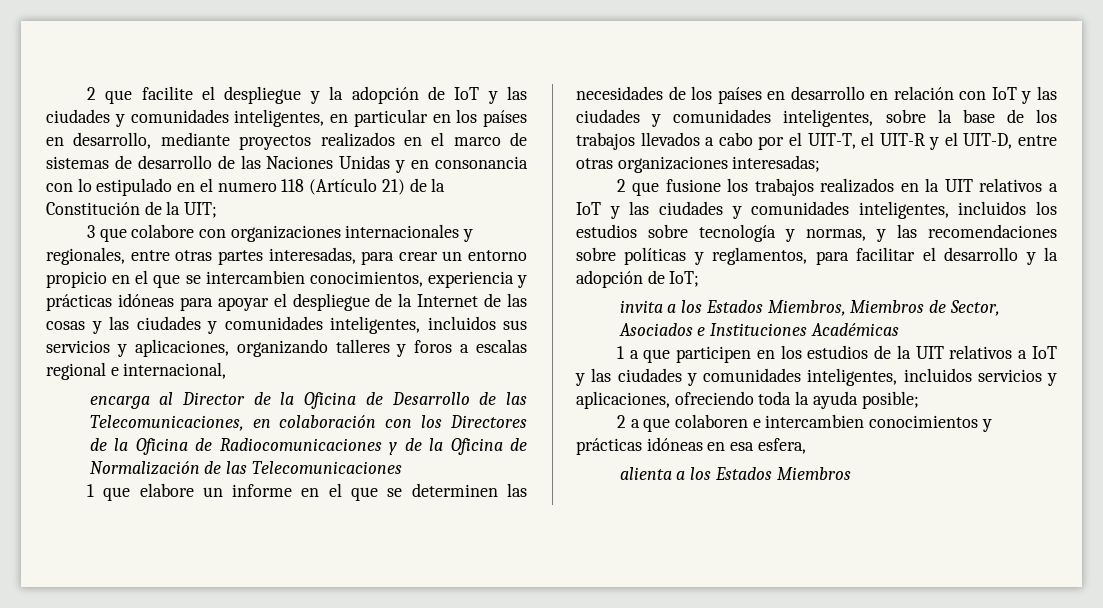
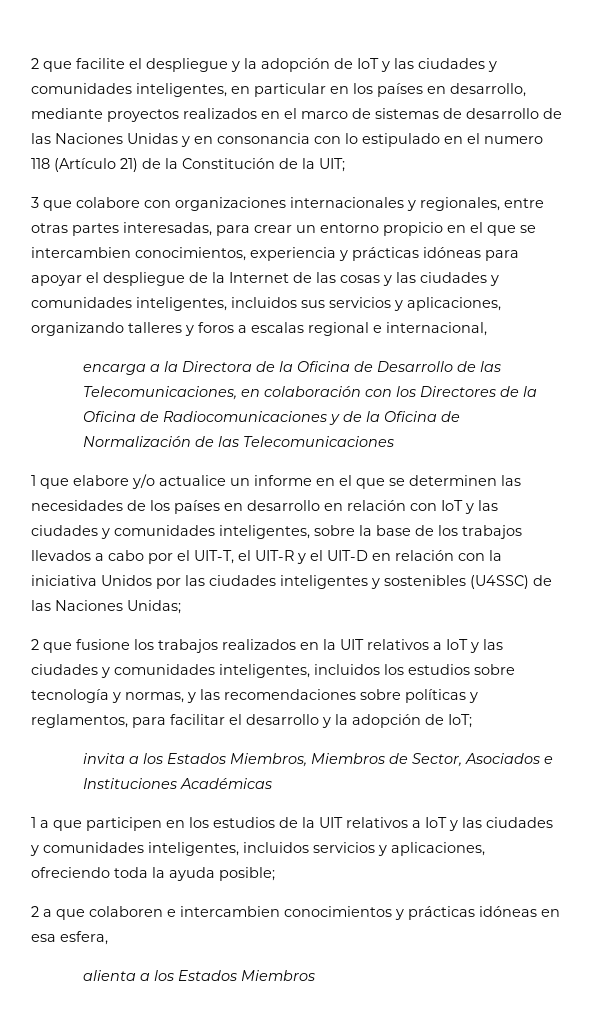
- encarga al Director de la Oficina de Desarrollo de las Telecomunicaciones, en colaboración con los Directores de la Oficina de Radiocomunicaciones y de la Oficina de Normalización de las Telecomunicaciones
+ encarga a la Directora de la Oficina de Desarrollo de las Telecomunicaciones, en colaboración con los Directores de la Oficina de Radiocomunicaciones y de la Oficina de Normalización de las Telecomunicaciones
- 1 que elabore un informe en el que se determinen las necesidades de los países en desarrollo en relación con IoT y las ciudades y comunidades inteligentes, sobre la base de los trabajos llevados a cabo por el UIT-T, el UIT-R y el UIT-D, entre otras organizaciones interesadas;
+ 1 que elabore y/o actualice un informe en el que se determinen las necesidades de los países en desarrollo en relación con IoT y las ciudades y comunidades inteligentes, sobre la base de los trabajos llevados a cabo por el UIT-T, el UIT-R y el UIT-D en relación con la iniciativa Unidos por las ciudades inteligentes y sostenibles (U4SSC) de las Naciones Unidas;

